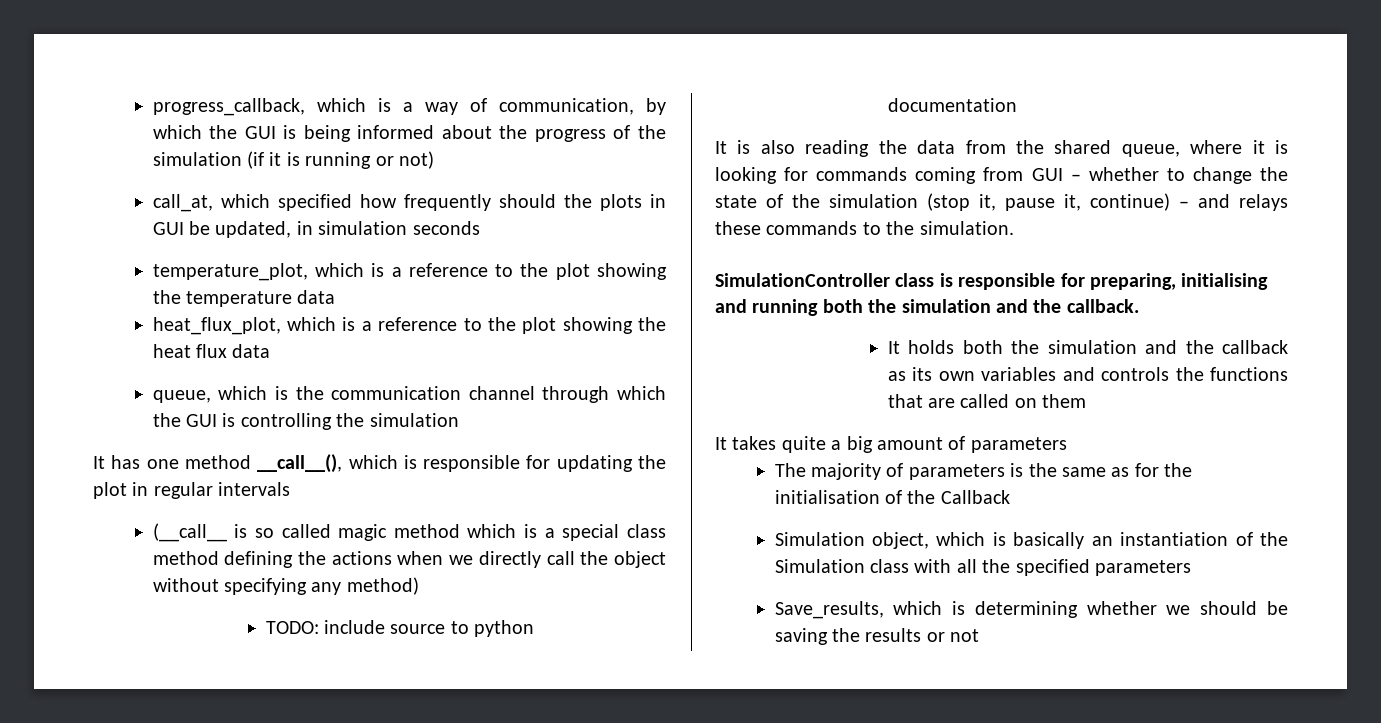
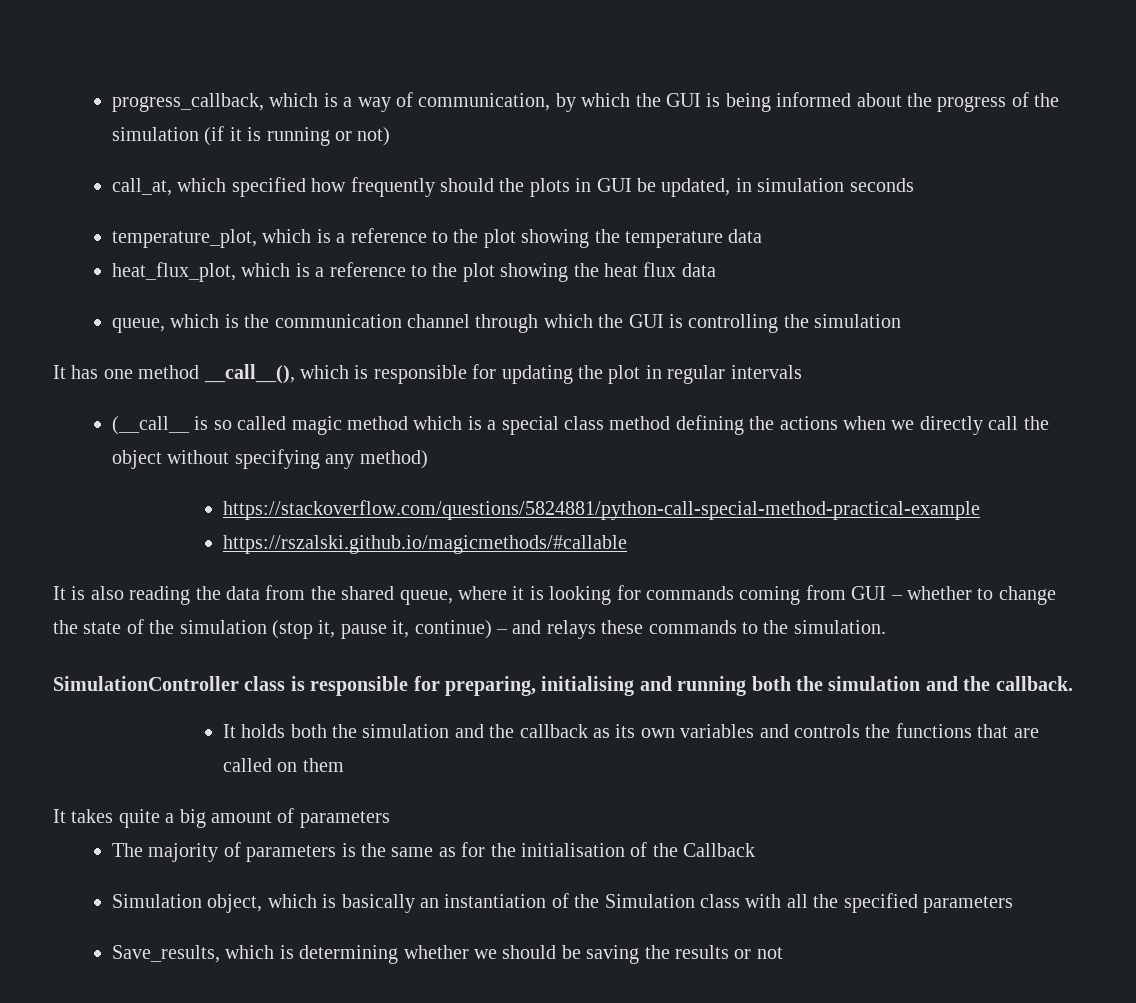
- TODO: include source to python documentation
+ https://stackoverflow.com/questions/5824881/python-call-special-method-practical-example
+ https://rszalski.github.io/magicmethods/#callable

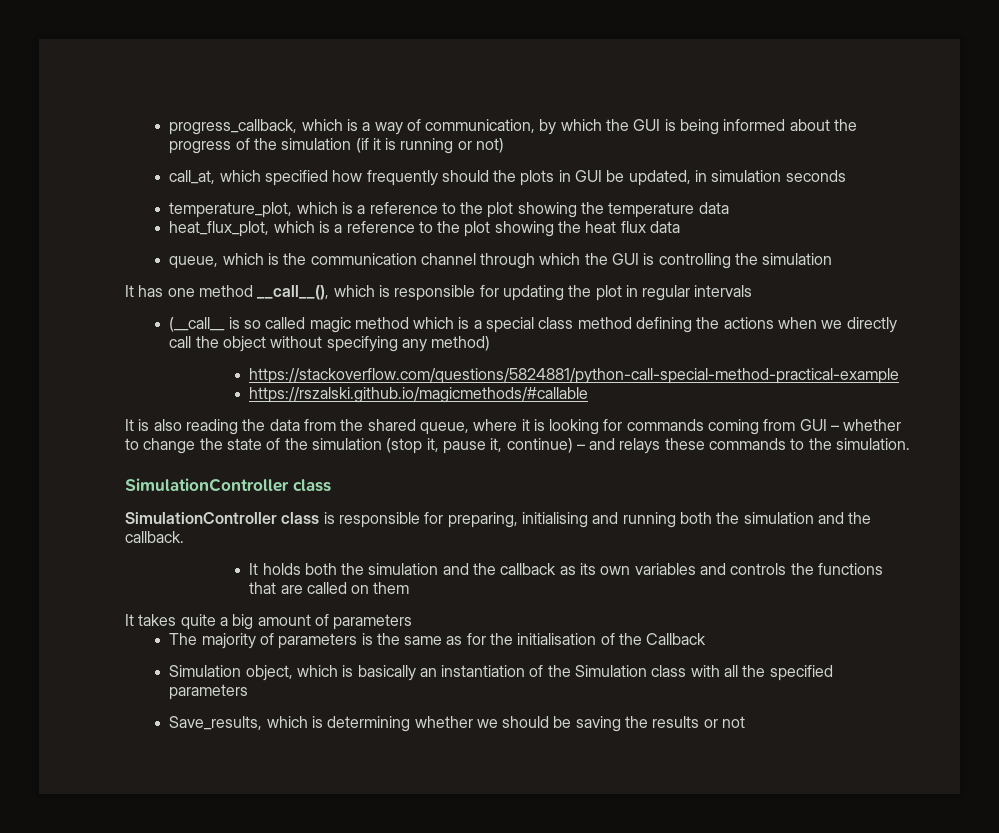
  It is also reading the data from the shared queue, where it is looking for commands coming from GUI – whether to change the state of the simulation (stop it, pause it, continue) – and relays these commands to the simulation.
+ SimulationController class

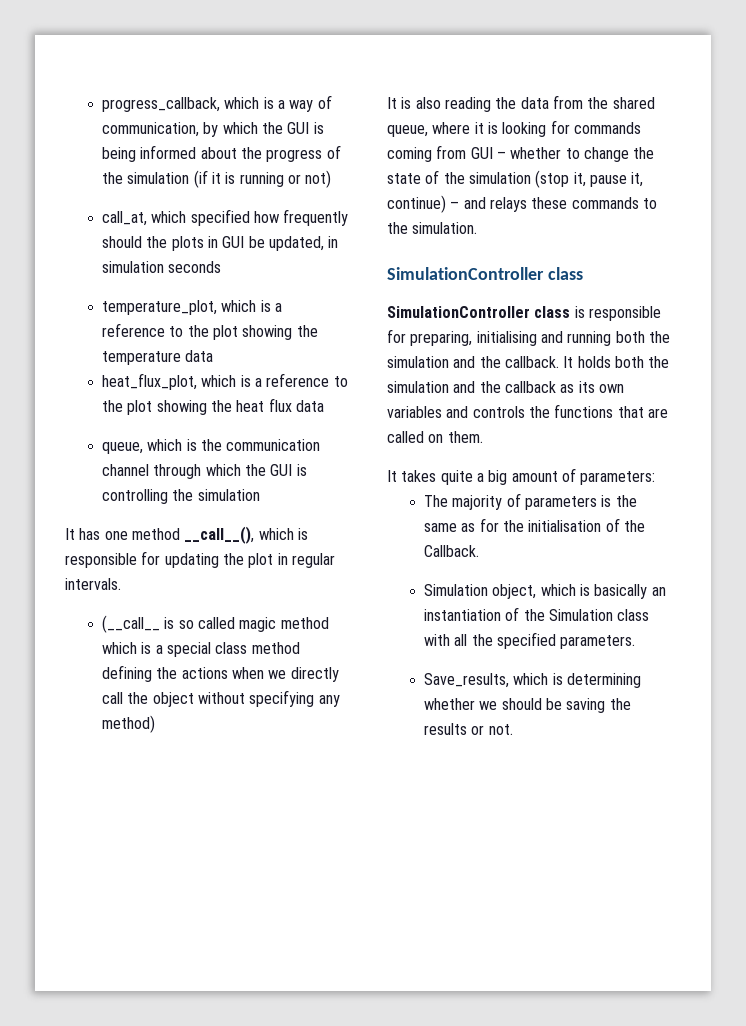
- It has one method __call__(), which is responsible for updating the plot in regular intervals
+ It has one method __call__(), which is responsible for updating the plot in regular intervals.
- https://stackoverflow.com/questions/5824881/python-call-special-method-practical-example
- https://rszalski.github.io/magicmethods/#callable
- SimulationController class is responsible for preparing, initialising and running both the simulation and the callback.
- It holds both the simulation and the callback as its own variables and controls the functions that are called on them
+ SimulationController class is responsible for preparing, initialising and running both the simulation and the callback. It holds both the simulation and the callback as its own variables and controls the functions that are called on them.
- It takes quite a big amount of parameters
+ It takes quite a big amount of parameters:
- The majority of parameters is the same as for the initialisation of the Callback
+ The majority of parameters is the same as for the initialisation of the Callback.
- Simulation object, which is basically an instantiation of the Simulation class with all the specified parameters
+ Simulation object, which is basically an instantiation of the Simulation class with all the specified parameters.
- Save_results, which is determining whether we should be saving the results or not
+ Save_results, which is determining whether we should be saving the results or not.

